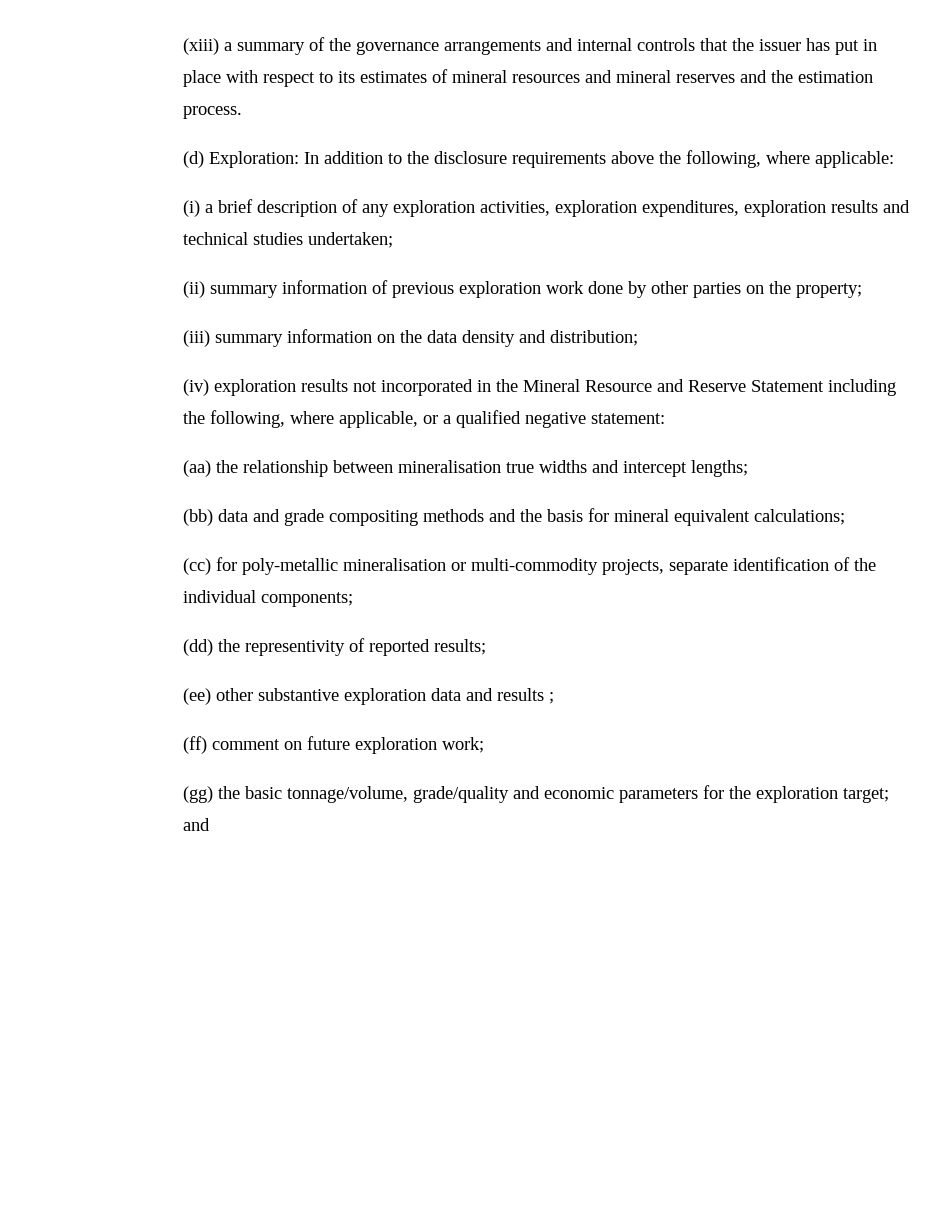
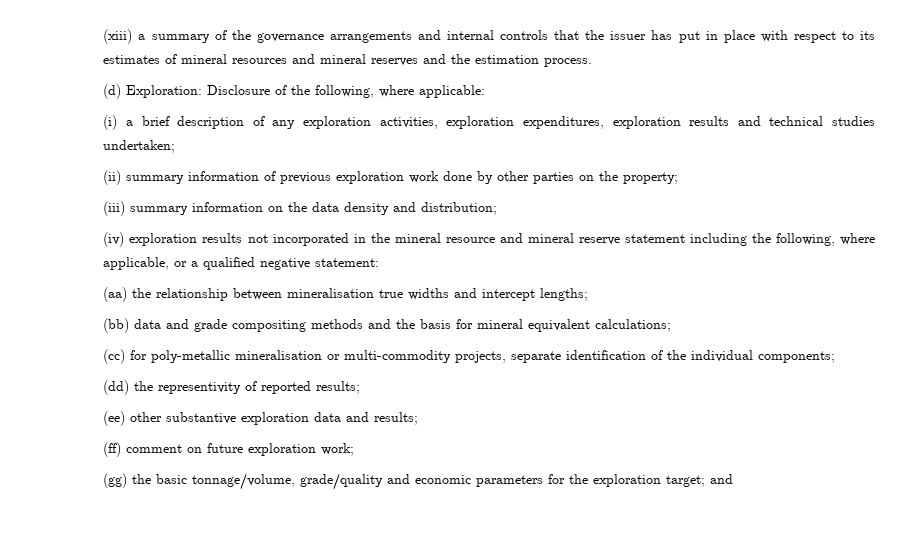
- (d) Exploration: In addition to the disclosure requirements above the following, where applicable:
+ (d) Exploration: Disclosure of the following, where applicable:
- (iv) exploration results not incorporated in the Mineral Resource and Reserve Statement including the following, where applicable, or a qualified negative statement:
+ (iv) exploration results not incorporated in the mineral resource and mineral reserve statement including the following, where applicable, or a qualified negative statement:
- (ee) other substantive exploration data and results ;
+ (ee) other substantive exploration data and results;

